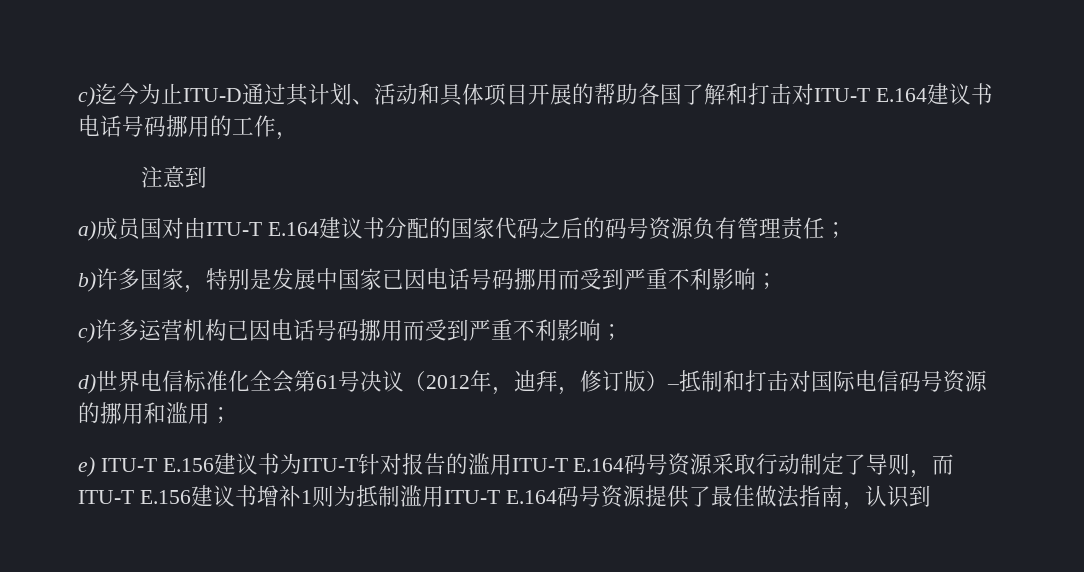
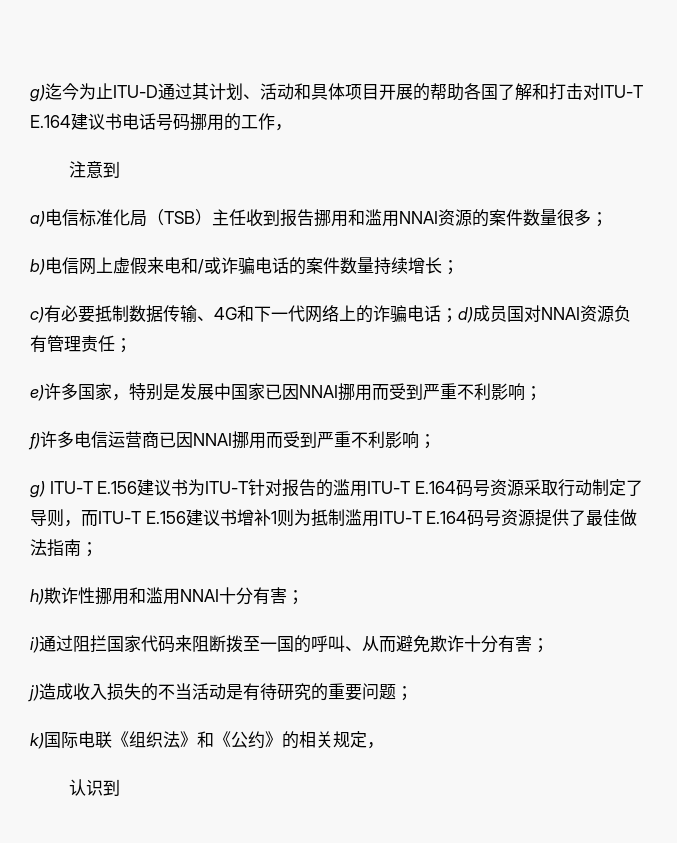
- c)迄今为止ITU-D通过其计划、活动和具体项目开展的帮助各国了解和打击对ITU-T E.164建议书电话号码挪用的工作，
+ g)迄今为止ITU-D通过其计划、活动和具体项目开展的帮助各国了解和打击对ITU-T E.164建议书电话号码挪用的工作，
- a)成员国对由ITU-T E.164建议书分配的国家代码之后的码号资源负有管理责任；
+ a)电信标准化局（TSB）主任收到报告挪用和滥用NNAI资源的案件数量很多；
+ b)电信网上虚假来电和/或诈骗电话的案件数量持续增长；
+ c)有必要抵制数据传输、4G和下一代网络上的诈骗电话；d)成员国对NNAI资源负有管理责任；
- b)许多国家，特别是发展中国家已因电话号码挪用而受到严重不利影响；
- c)许多运营机构已因电话号码挪用而受到严重不利影响；
- d)世界电信标准化全会第61号决议（2012年，迪拜，修订版）–抵制和打击对国际电信码号资源的挪用和滥用；
- e) ITU-T E.156建议书为ITU-T针对报告的滥用ITU-T E.164码号资源采取行动制定了导则，而ITU-T E.156建议书增补1则为抵制滥用ITU-T E.164码号资源提供了最佳做法指南，认识到
+ e)许多国家，特别是发展中国家已因NNAI挪用而受到严重不利影响；
+ f)许多电信运营商已因NNAI挪用而受到严重不利影响；
+ g) ITU-T E.156建议书为ITU-T针对报告的滥用ITU-T E.164码号资源采取行动制定了导则，而ITU-T E.156建议书增补1则为抵制滥用ITU-T E.164码号资源提供了最佳做法指南；
+ h)欺诈性挪用和滥用NNAI十分有害；
+ i)通过阻拦国家代码来阻断拨至一国的呼叫、从而避免欺诈十分有害；
+ j)造成收入损失的不当活动是有待研究的重要问题；
+ k)国际电联《组织法》和《公约》的相关规定，
+ 认识到

